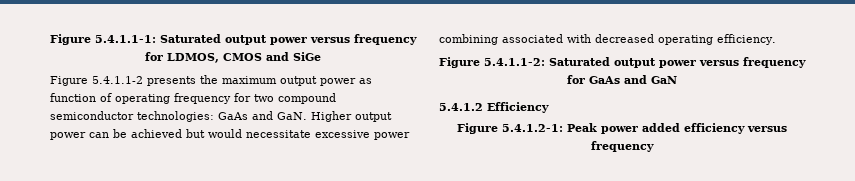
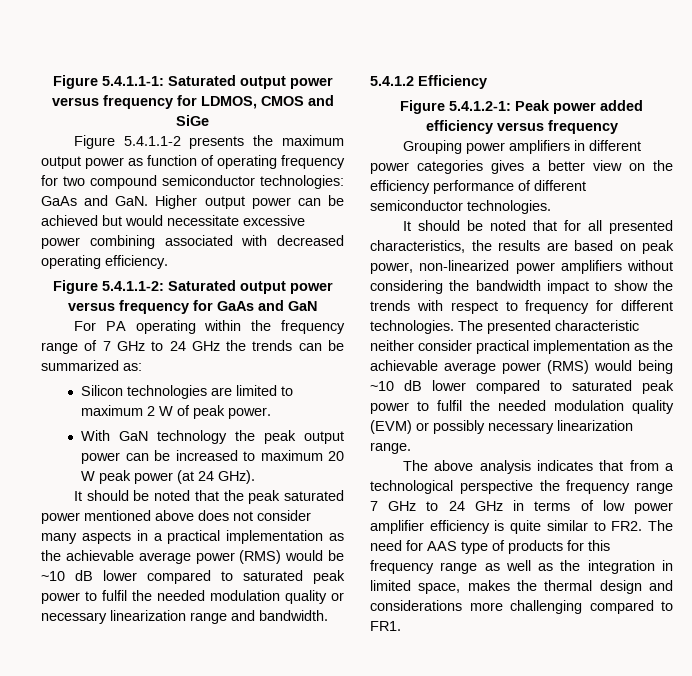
+ For PA operating within the frequency range of 7 GHz to 24 GHz the trends can be summarized as:
+ Silicon technologies are limited to maximum 2 W of peak power.
+ With GaN technology the peak output power can be increased to maximum 20 W peak power (at 24 GHz).
+ It should be noted that the peak saturated power mentioned above does not consider many aspects in a practical implementation as the achievable average power (RMS) would be ~10 dB lower compared to saturated peak power to fulfil the needed modulation quality or necessary linearization range and bandwidth.
+ Grouping power amplifiers in different power categories gives a better view on the efficiency performance of different semiconductor technologies.
+ It should be noted that for all presented characteristics, the results are based on peak power, non-linearized power amplifiers without considering the bandwidth impact to show the trends with respect to frequency for different technologies. The presented characteristic neither consider practical implementation as the achievable average power (RMS) would being ~10 dB lower compared to saturated peak power to fulfil the needed modulation quality (EVM) or possibly necessary linearization range.
+ The above analysis indicates that from a technological perspective the frequency range 7 GHz to 24 GHz in terms of low power amplifier efficiency is quite similar to FR2. The need for AAS type of products for this frequency range as well as the integration in limited space, makes the thermal design and considerations more challenging compared to FR1.

